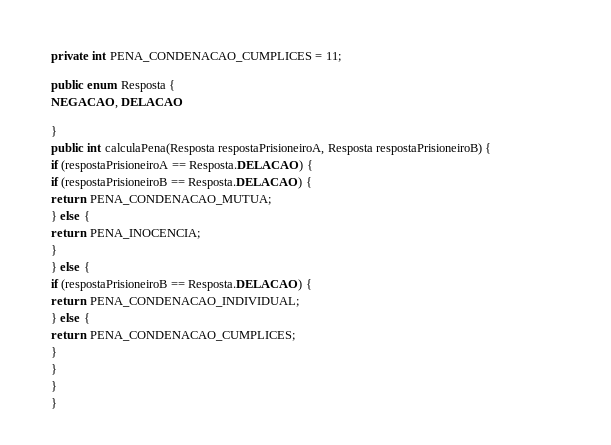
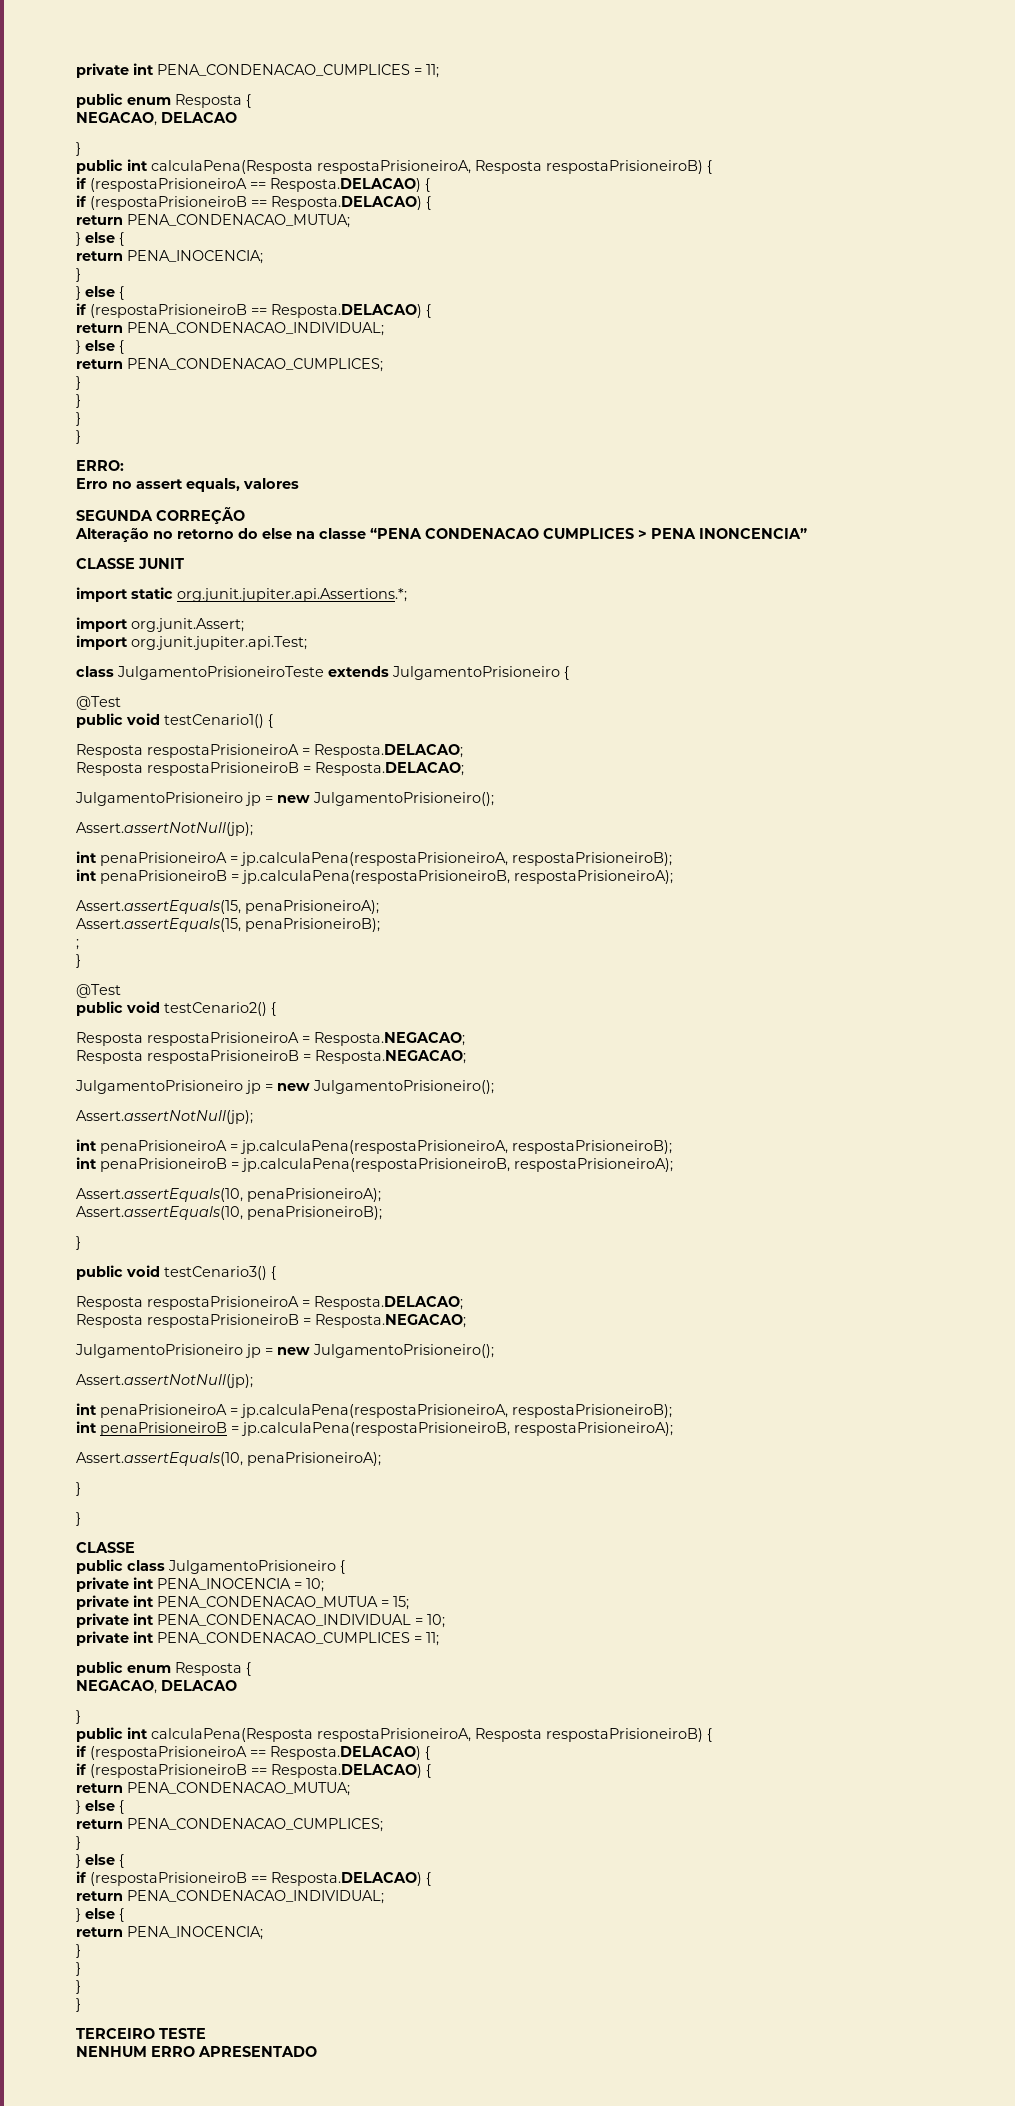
+ ERRO:
+ Erro no assert equals, valores
+ SEGUNDA CORREÇÃO
+ Alteração no retorno do else na classe “PENA CONDENACAO CUMPLICES > PENA INONCENCIA”
+ CLASSE JUNIT
+ import static org.junit.jupiter.api.Assertions.*;
+ import org.junit.Assert;
+ import org.junit.jupiter.api.Test;
+ class JulgamentoPrisioneiroTeste extends JulgamentoPrisioneiro {
+ @Test
+ public void testCenario1() {
+ Resposta respostaPrisioneiroA = Resposta.DELACAO;
+ Resposta respostaPrisioneiroB = Resposta.DELACAO;
+ JulgamentoPrisioneiro jp = new JulgamentoPrisioneiro();
+ Assert.assertNotNull(jp);
+ int penaPrisioneiroA = jp.calculaPena(respostaPrisioneiroA, respostaPrisioneiroB);
+ int penaPrisioneiroB = jp.calculaPena(respostaPrisioneiroB, respostaPrisioneiroA);
+ Assert.assertEquals(15, penaPrisioneiroA);
+ Assert.assertEquals(15, penaPrisioneiroB);
+ ;
+ }
+ @Test
+ public void testCenario2() {
+ Resposta respostaPrisioneiroA = Resposta.NEGACAO;
+ Resposta respostaPrisioneiroB = Resposta.NEGACAO;
+ JulgamentoPrisioneiro jp = new JulgamentoPrisioneiro();
+ Assert.assertNotNull(jp);
+ int penaPrisioneiroA = jp.calculaPena(respostaPrisioneiroA, respostaPrisioneiroB);
+ int penaPrisioneiroB = jp.calculaPena(respostaPrisioneiroB, respostaPrisioneiroA);
+ Assert.assertEquals(10, penaPrisioneiroA);
+ Assert.assertEquals(10, penaPrisioneiroB);
+ }
+ public void testCenario3() {
+ Resposta respostaPrisioneiroA = Resposta.DELACAO;
+ Resposta respostaPrisioneiroB = Resposta.NEGACAO;
+ JulgamentoPrisioneiro jp = new JulgamentoPrisioneiro();
+ Assert.assertNotNull(jp);
+ int penaPrisioneiroA = jp.calculaPena(respostaPrisioneiroA, respostaPrisioneiroB);
+ int penaPrisioneiroB = jp.calculaPena(respostaPrisioneiroB, respostaPrisioneiroA);
+ Assert.assertEquals(10, penaPrisioneiroA);
+ }
+ }
+ CLASSE
+ public class JulgamentoPrisioneiro {
+ private int PENA_INOCENCIA = 10;
+ private int PENA_CONDENACAO_MUTUA = 15;
+ private int PENA_CONDENACAO_INDIVIDUAL = 10;
+ private int PENA_CONDENACAO_CUMPLICES = 11;
+ public enum Resposta {
+ NEGACAO, DELACAO
+ }
+ public int calculaPena(Resposta respostaPrisioneiroA, Resposta respostaPrisioneiroB) {
+ if (respostaPrisioneiroA == Resposta.DELACAO) {
+ if (respostaPrisioneiroB == Resposta.DELACAO) {
+ return PENA_CONDENACAO_MUTUA;
+ } else {
+ return PENA_CONDENACAO_CUMPLICES;
+ }
+ } else {
+ if (respostaPrisioneiroB == Resposta.DELACAO) {
+ return PENA_CONDENACAO_INDIVIDUAL;
+ } else {
+ return PENA_INOCENCIA;
+ }
+ }
+ }
+ }
+ TERCEIRO TESTE
+ NENHUM ERRO APRESENTADO

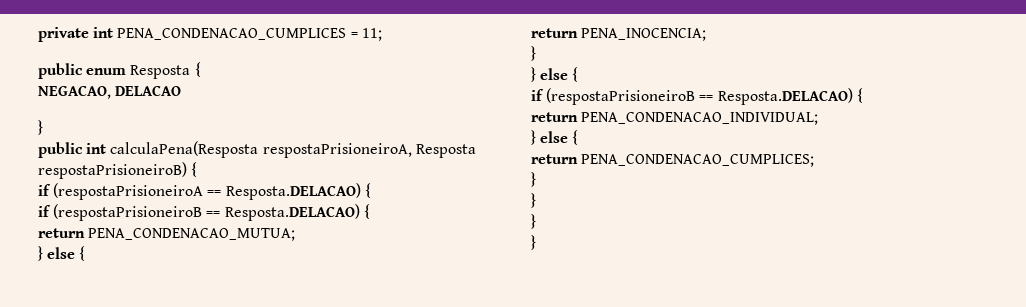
- ERRO:
- Erro no assert equals, valores
- SEGUNDA CORREÇÃO
- Alteração no retorno do else na classe “PENA CONDENACAO CUMPLICES > PENA INONCENCIA”
- CLASSE JUNIT
- import static org.junit.jupiter.api.Assertions.*;
- import org.junit.Assert;
- import org.junit.jupiter.api.Test;
- class JulgamentoPrisioneiroTeste extends JulgamentoPrisioneiro {
- @Test
- public void testCenario1() {
- Resposta respostaPrisioneiroA = Resposta.DELACAO;
- Resposta respostaPrisioneiroB = Resposta.DELACAO;
- JulgamentoPrisioneiro jp = new JulgamentoPrisioneiro();
- Assert.assertNotNull(jp);
- int penaPrisioneiroA = jp.calculaPena(respostaPrisioneiroA, respostaPrisioneiroB);
- int penaPrisioneiroB = jp.calculaPena(respostaPrisioneiroB, respostaPrisioneiroA);
- Assert.assertEquals(15, penaPrisioneiroA);
- Assert.assertEquals(15, penaPrisioneiroB);
- ;
- }
- @Test
- public void testCenario2() {
- Resposta respostaPrisioneiroA = Resposta.NEGACAO;
- Resposta respostaPrisioneiroB = Resposta.NEGACAO;
- JulgamentoPrisioneiro jp = new JulgamentoPrisioneiro();
- Assert.assertNotNull(jp);
- int penaPrisioneiroA = jp.calculaPena(respostaPrisioneiroA, respostaPrisioneiroB);
- int penaPrisioneiroB = jp.calculaPena(respostaPrisioneiroB, respostaPrisioneiroA);
- Assert.assertEquals(10, penaPrisioneiroA);
- Assert.assertEquals(10, penaPrisioneiroB);
- }
- public void testCenario3() {
- Resposta respostaPrisioneiroA = Resposta.DELACAO;
- Resposta respostaPrisioneiroB = Resposta.NEGACAO;
- JulgamentoPrisioneiro jp = new JulgamentoPrisioneiro();
- Assert.assertNotNull(jp);
- int penaPrisioneiroA = jp.calculaPena(respostaPrisioneiroA, respostaPrisioneiroB);
- int penaPrisioneiroB = jp.calculaPena(respostaPrisioneiroB, respostaPrisioneiroA);
- Assert.assertEquals(10, penaPrisioneiroA);
- }
- }
- CLASSE
- public class JulgamentoPrisioneiro {
- private int PENA_INOCENCIA = 10;
- private int PENA_CONDENACAO_MUTUA = 15;
- private int PENA_CONDENACAO_INDIVIDUAL = 10;
- private int PENA_CONDENACAO_CUMPLICES = 11;
- public enum Resposta {
- NEGACAO, DELACAO
- }
- public int calculaPena(Resposta respostaPrisioneiroA, Resposta respostaPrisioneiroB) {
- if (respostaPrisioneiroA == Resposta.DELACAO) {
- if (respostaPrisioneiroB == Resposta.DELACAO) {
- return PENA_CONDENACAO_MUTUA;
- } else {
- return PENA_CONDENACAO_CUMPLICES;
- }
- } else {
- if (respostaPrisioneiroB == Resposta.DELACAO) {
- return PENA_CONDENACAO_INDIVIDUAL;
- } else {
- return PENA_INOCENCIA;
- }
- }
- }
- }
- TERCEIRO TESTE
- NENHUM ERRO APRESENTADO

